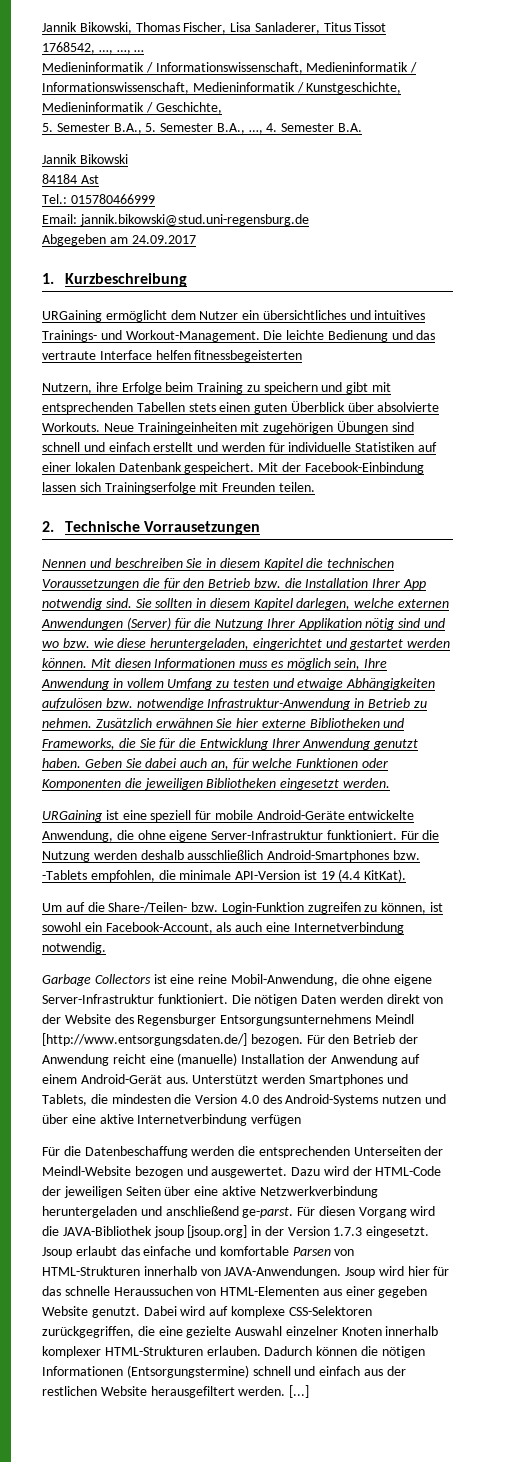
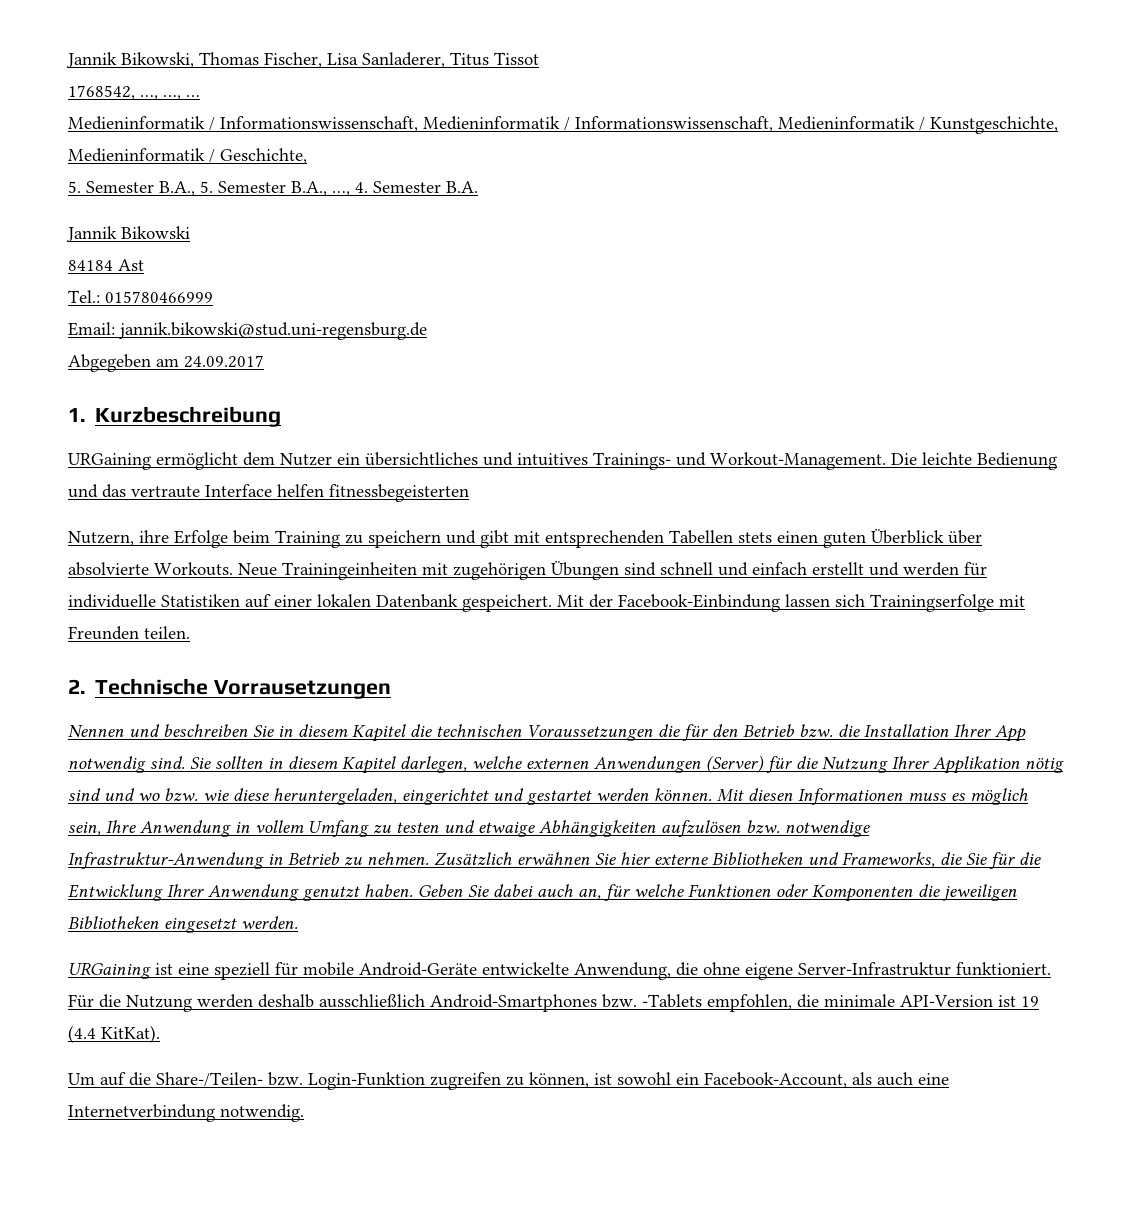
- Garbage Collectors ist eine reine Mobil-Anwendung, die ohne eigene Server-Infrastruktur funktioniert. Die nötigen Daten werden direkt von der Website des Regensburger Entsorgungsunternehmens Meindl [http://www.entsorgungsdaten.de/] bezogen. Für den Betrieb der Anwendung reicht eine (manuelle) Installation der Anwendung auf einem Android-Gerät aus. Unterstützt werden Smartphones und Tablets, die mindesten die Version 4.0 des Android-Systems nutzen und über eine aktive Internetverbindung verfügen
- Für die Datenbeschaffung werden die entsprechenden Unterseiten der Meindl-Website bezogen und ausgewertet. Dazu wird der HTML-Code der jeweiligen Seiten über eine aktive Netzwerkverbindung heruntergeladen und anschließend ge-parst. Für diesen Vorgang wird die JAVA-Bibliothek jsoup [jsoup.org] in der Version 1.7.3 eingesetzt. Jsoup erlaubt das einfache und komfortable Parsen von HTML-Strukturen innerhalb von JAVA-Anwendungen. Jsoup wird hier für das schnelle Heraussuchen von HTML-Elementen aus einer gegeben Website genutzt. Dabei wird auf komplexe CSS-Selektoren zurückgegriffen, die eine gezielte Auswahl einzelner Knoten innerhalb komplexer HTML-Strukturen erlauben. Dadurch können die nötigen Informationen (Entsorgungstermine) schnell und einfach aus der restlichen Website herausgefiltert werden. [...]

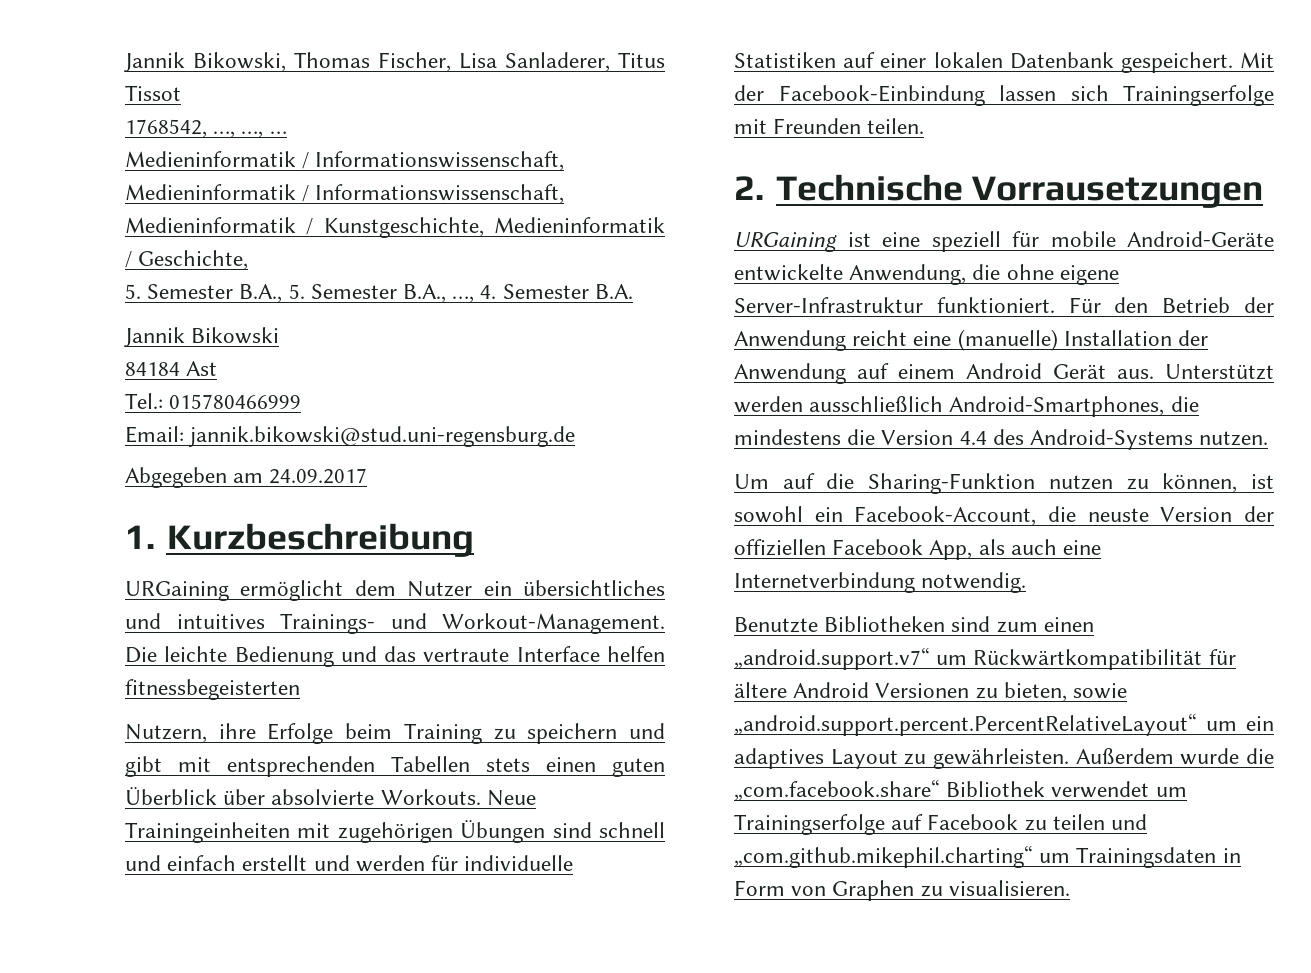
- Nennen und beschreiben Sie in diesem Kapitel die technischen Voraussetzungen die für den Betrieb bzw. die Installation Ihrer App notwendig sind. Sie sollten in diesem Kapitel darlegen, welche externen Anwendungen (Server) für die Nutzung Ihrer Applikation nötig sind und wo bzw. wie diese heruntergeladen, eingerichtet und gestartet werden können. Mit diesen Informationen muss es möglich sein, Ihre Anwendung in vollem Umfang zu testen und etwaige Abhängigkeiten aufzulösen bzw. notwendige Infrastruktur-Anwendung in Betrieb zu nehmen. Zusätzlich erwähnen Sie hier externe Bibliotheken und Frameworks, die Sie für die Entwicklung Ihrer Anwendung genutzt haben. Geben Sie dabei auch an, für welche Funktionen oder Komponenten die jeweiligen Bibliotheken eingesetzt werden.
- Für die Nutzung werden deshalb ausschließlich Android-Smartphones bzw. -Tablets empfohlen, die minimale API-Version ist 19 (4.4 KitKat).
+ Für den Betrieb der Anwendung reicht eine (manuelle) Installation der Anwendung auf einem Android Gerät aus. Unterstützt werden ausschließlich Android-Smartphones, die mindestens die Version 4.4 des Android-Systems nutzen.
- Um auf die Share-/Teilen- bzw. Login-Funktion zugreifen zu können, ist sowohl ein Facebook-Account, als auch eine Internetverbindung notwendig.
+ Um auf die Sharing-Funktion nutzen zu können, ist sowohl ein Facebook-Account, die neuste Version der offiziellen Facebook App, als auch eine Internetverbindung notwendig.
+ Benutzte Bibliotheken sind zum einen „android.support.v7“ um Rückwärtkompatibilität für ältere Android Versionen zu bieten, sowie „android.support.percent.PercentRelativeLayout“ um ein adaptives Layout zu gewährleisten. Außerdem wurde die „com.facebook.share“ Bibliothek verwendet um Trainingserfolge auf Facebook zu teilen und „com.github.mikephil.charting“ um Trainingsdaten in Form von Graphen zu visualisieren.

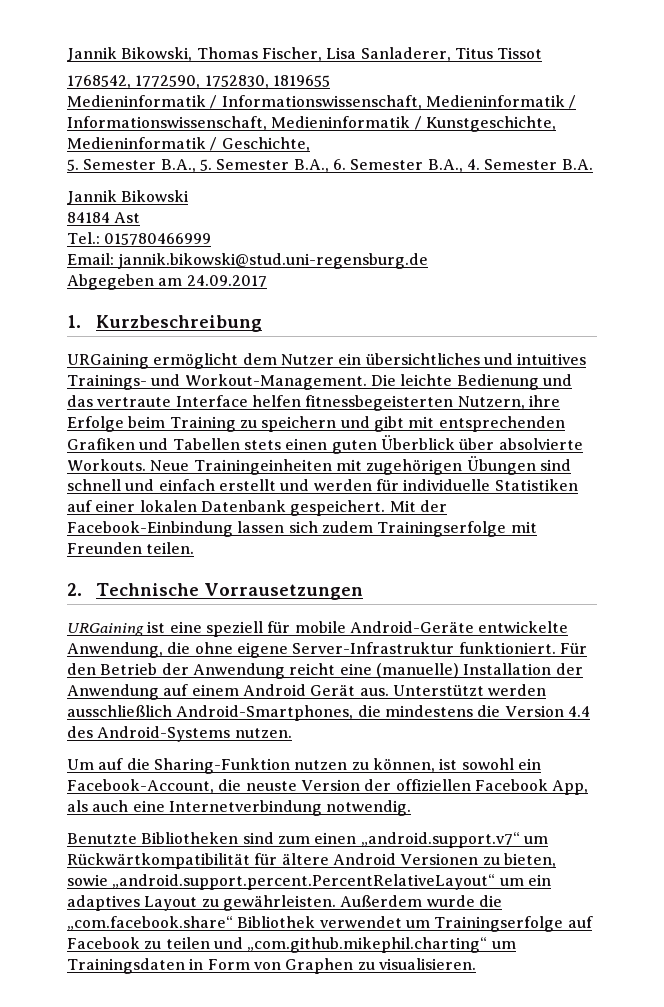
- 1768542, …, …, …
+ 1768542, 1772590, 1752830, 1819655
- 5. Semester B.A., 5. Semester B.A., …, 4. Semester B.A.
+ 5. Semester B.A., 5. Semester B.A., 6. Semester B.A., 4. Semester B.A.
- Die leichte Bedienung und das vertraute Interface helfen fitnessbegeisterten
- Nutzern, ihre Erfolge beim Training zu speichern und gibt mit entsprechenden Tabellen stets einen guten Überblick über absolvierte Workouts.
+ Die leichte Bedienung und das vertraute Interface helfen fitnessbegeisterten Nutzern, ihre Erfolge beim Training zu speichern und gibt mit entsprechenden Grafiken und Tabellen stets einen guten Überblick über absolvierte Workouts.
- Mit der Facebook-Einbindung lassen sich Trainingserfolge mit Freunden teilen.
+ Mit der Facebook-Einbindung lassen sich zudem Trainingserfolge mit Freunden teilen.

